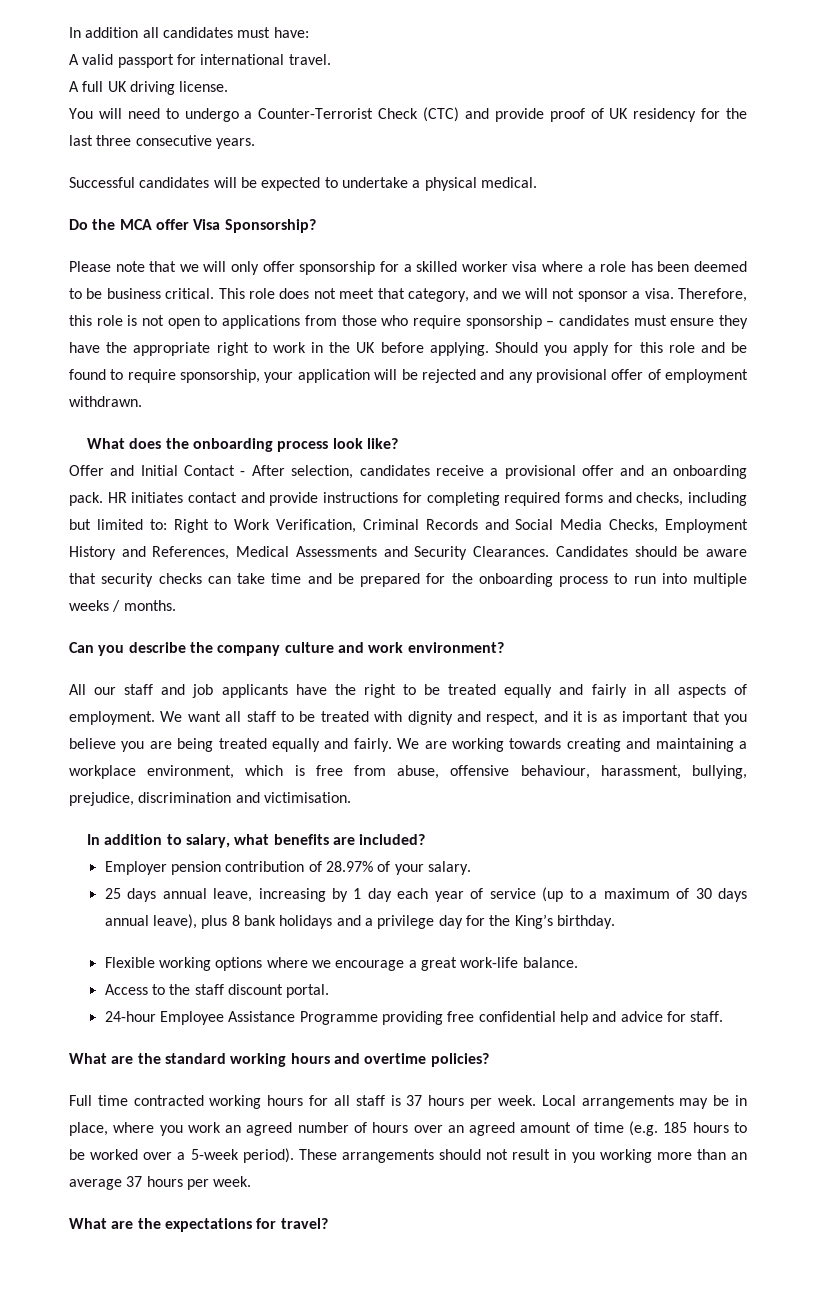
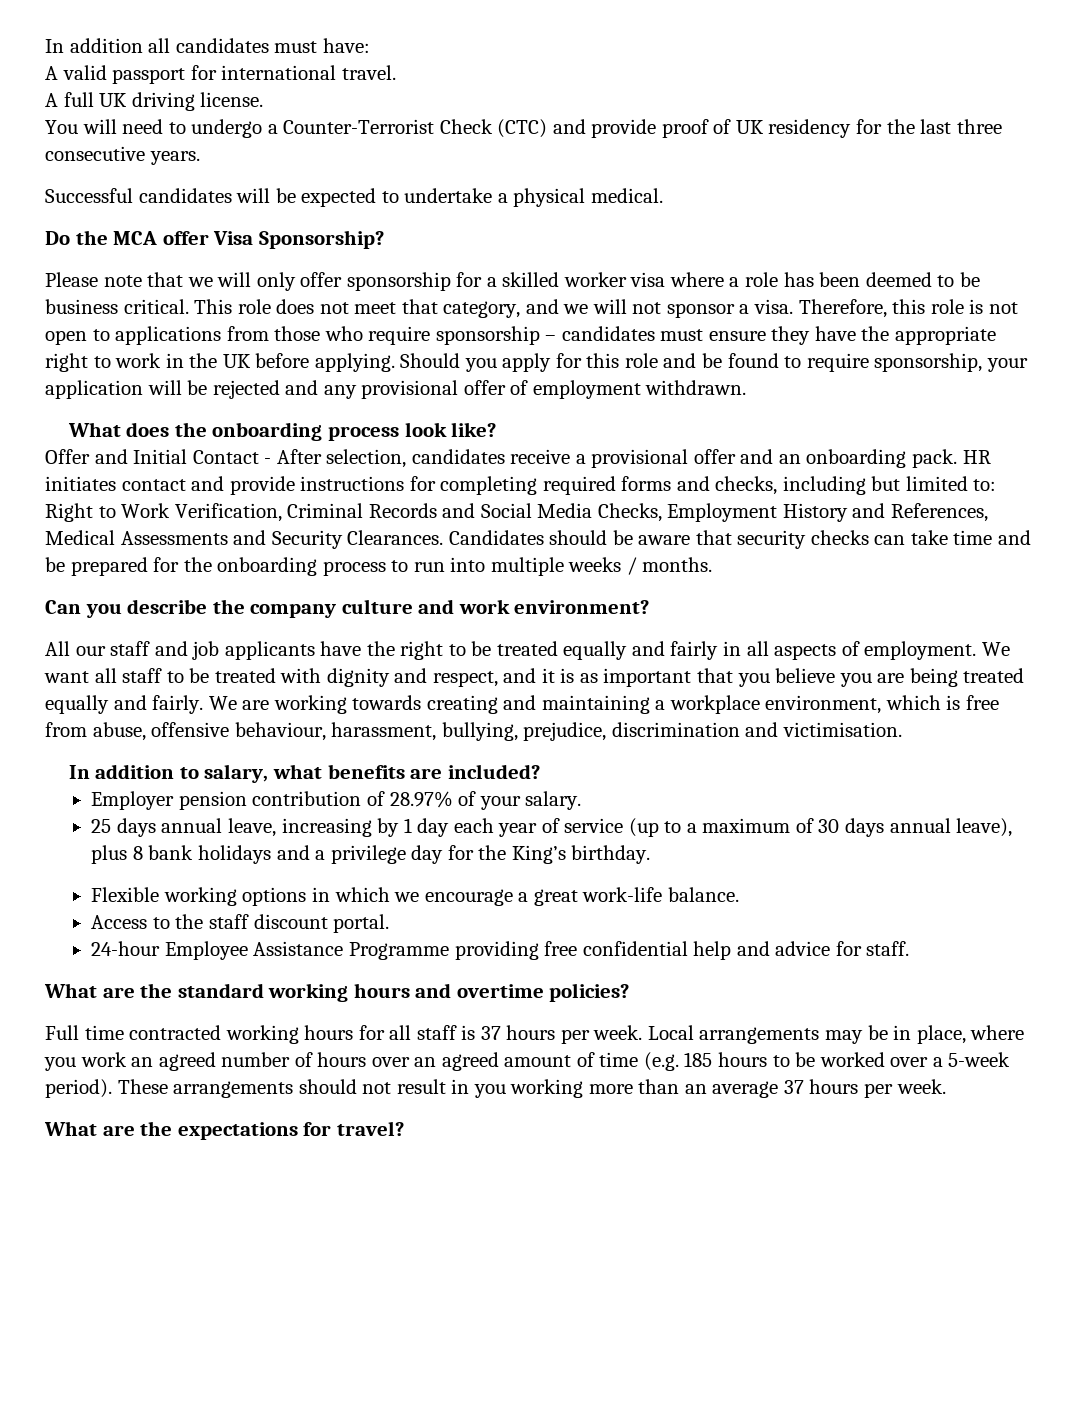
- Flexible working options where we encourage a great work-life balance.
+ Flexible working options in which we encourage a great work-life balance.

